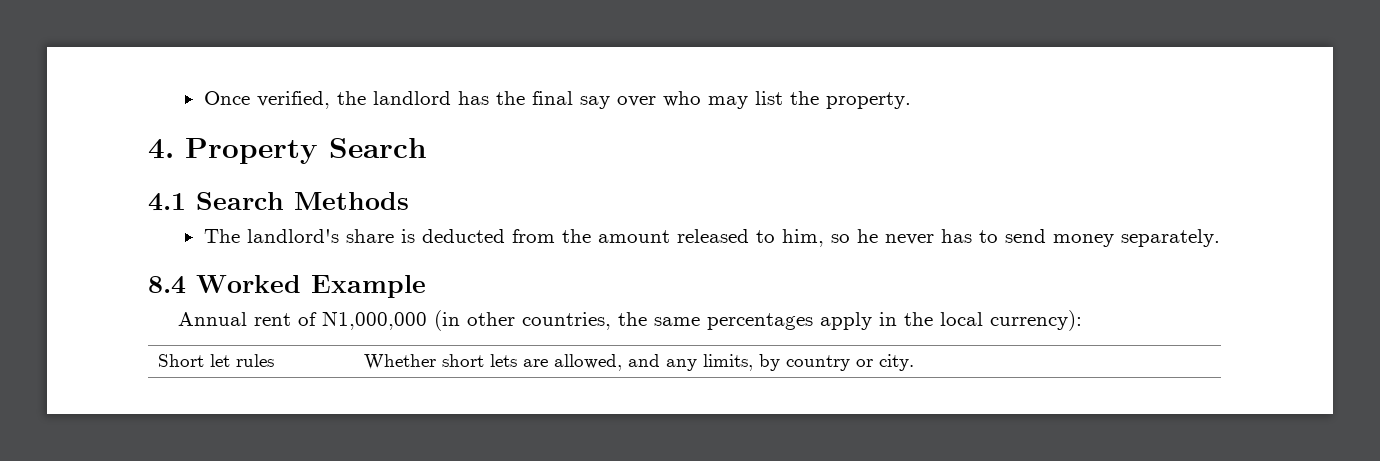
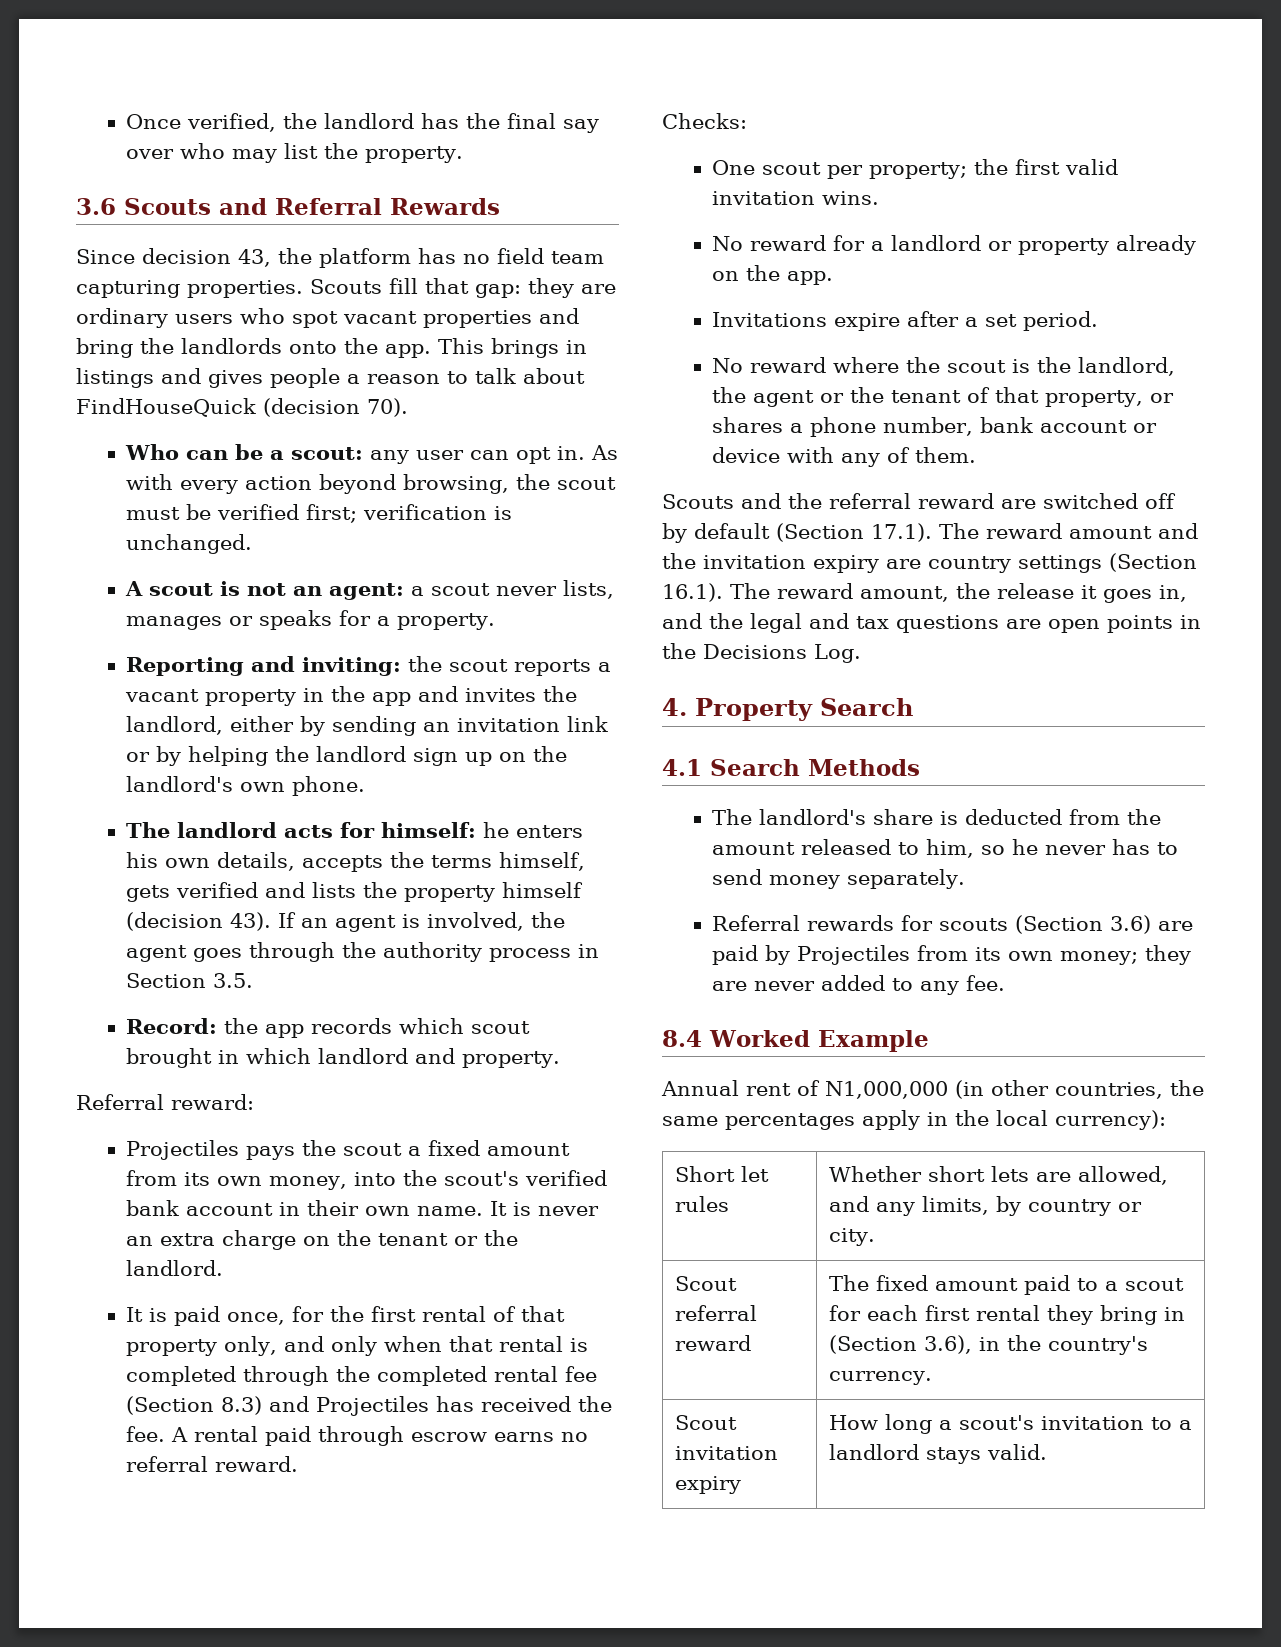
+ 3.6 Scouts and Referral Rewards
+ Since decision 43, the platform has no field team capturing properties. Scouts fill that gap: they are ordinary users who spot vacant properties and bring the landlords onto the app. This brings in listings and gives people a reason to talk about FindHouseQuick (decision 70).
+ Who can be a scout: any user can opt in. As with every action beyond browsing, the scout must be verified first; verification is unchanged.
+ A scout is not an agent: a scout never lists, manages or speaks for a property.
+ Reporting and inviting: the scout reports a vacant property in the app and invites the landlord, either by sending an invitation link or by helping the landlord sign up on the landlord's own phone.
+ The landlord acts for himself: he enters his own details, accepts the terms himself, gets verified and lists the property himself (decision 43). If an agent is involved, the agent goes through the authority process in Section 3.5.
+ Record: the app records which scout brought in which landlord and property.
+ Referral reward:
+ Projectiles pays the scout a fixed amount from its own money, into the scout's verified bank account in their own name. It is never an extra charge on the tenant or the landlord.
+ It is paid once, for the first rental of that property only, and only when that rental is completed through the completed rental fee (Section 8.3) and Projectiles has received the fee. A rental paid through escrow earns no referral reward.
+ Checks:
+ One scout per property; the first valid invitation wins.
+ No reward for a landlord or property already on the app.
+ Invitations expire after a set period.
+ No reward where the scout is the landlord, the agent or the tenant of that property, or shares a phone number, bank account or device with any of them.
+ Scouts and the referral reward are switched off by default (Section 17.1). The reward amount and the invitation expiry are country settings (Section 16.1). The reward amount, the release it goes in, and the legal and tax questions are open points in the Decisions Log.
+ Referral rewards for scouts (Section 3.6) are paid by Projectiles from its own money; they are never added to any fee.
+ Scout referral reward | The fixed amount paid to a scout for each first rental they bring in (Section 3.6), in the country's currency.
+ Scout invitation expiry | How long a scout's invitation to a landlord stays valid.

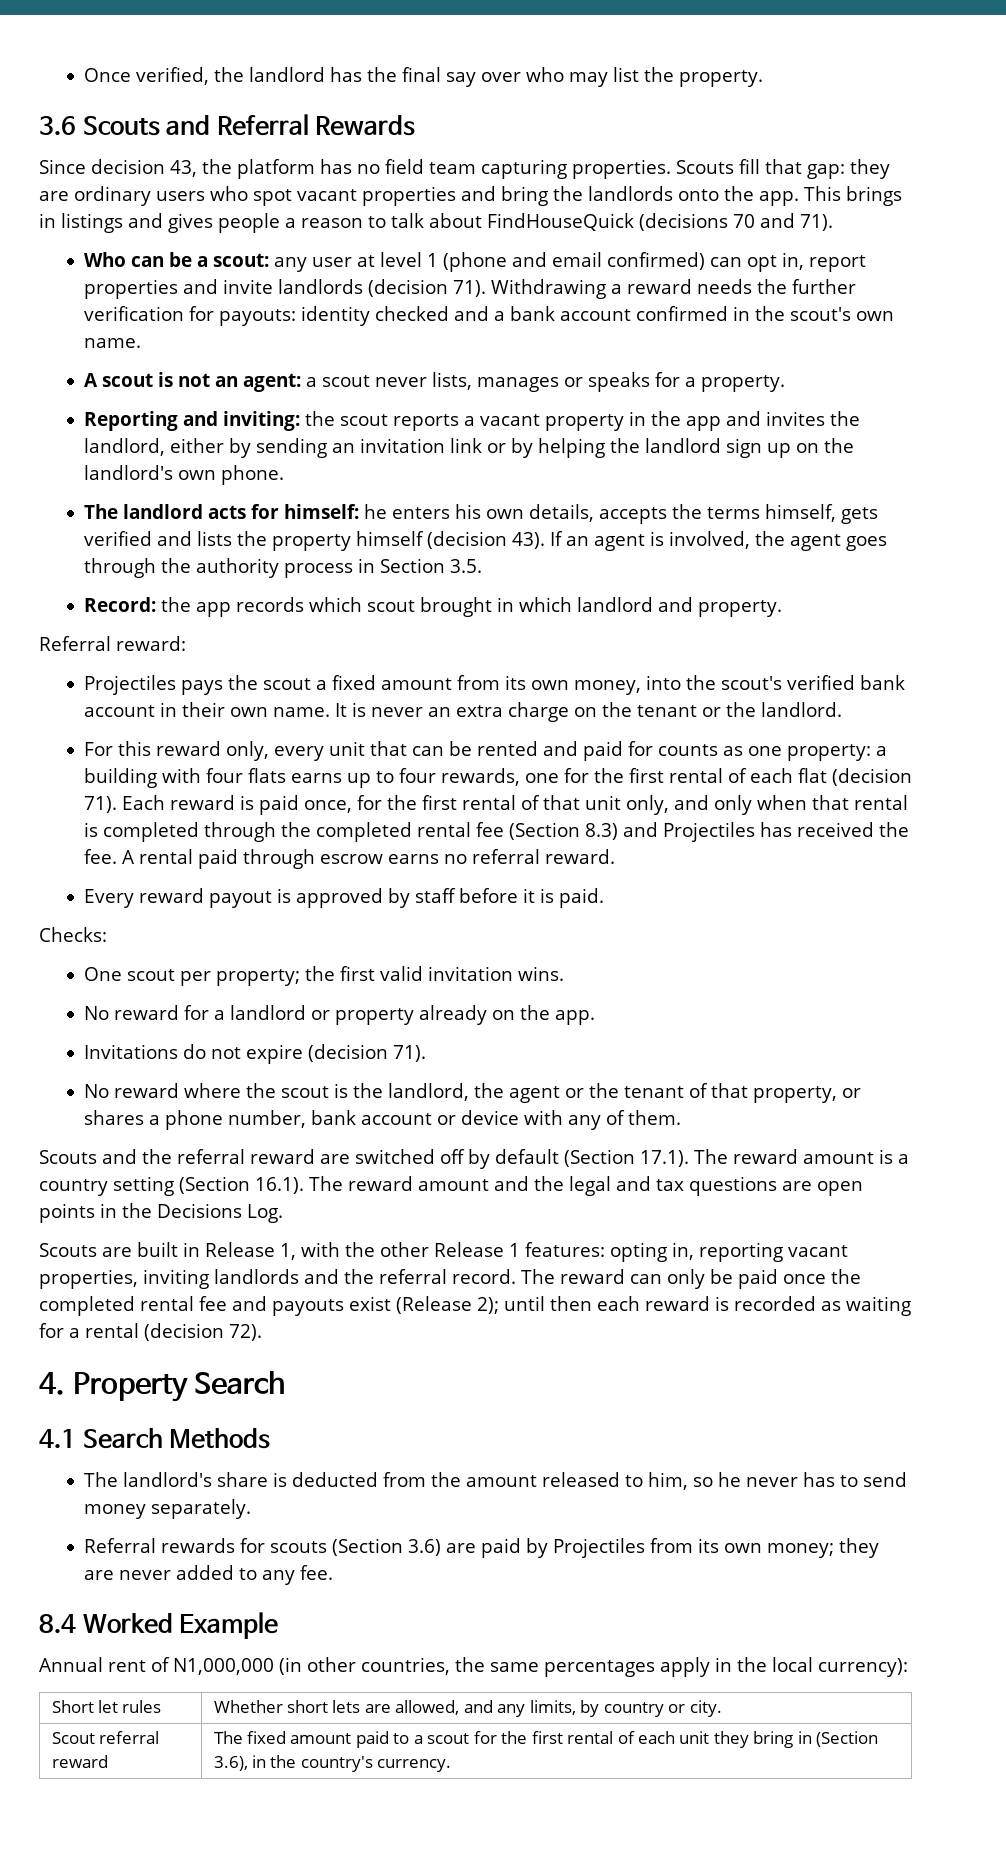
- This brings in listings and gives people a reason to talk about FindHouseQuick (decision 70).
+ This brings in listings and gives people a reason to talk about FindHouseQuick (decisions 70 and 71).
- Who can be a scout: any user can opt in. As with every action beyond browsing, the scout must be verified first; verification is unchanged.
+ Who can be a scout: any user at level 1 (phone and email confirmed) can opt in, report properties and invite landlords (decision 71). Withdrawing a reward needs the further verification for payouts: identity checked and a bank account confirmed in the scout's own name.
- It is paid once, for the first rental of that property only, and only when that rental is completed through the completed rental fee (Section 8.3) and Projectiles has received the fee.
+ For this reward only, every unit that can be rented and paid for counts as one property: a building with four flats earns up to four rewards, one for the first rental of each flat (decision 71). Each reward is paid once, for the first rental of that unit only, and only when that rental is completed through the completed rental fee (Section 8.3) and Projectiles has received the fee.
+ Every reward payout is approved by staff before it is paid.
- Invitations expire after a set period.
+ Invitations do not expire (decision 71).
- Scouts and the referral reward are switched off by default (Section 17.1). The reward amount and the invitation expiry are country settings (Section 16.1). The reward amount, the release it goes in, and the legal and tax questions are open points in the Decisions Log.
+ Scouts and the referral reward are switched off by default (Section 17.1). The reward amount is a country setting (Section 16.1). The reward amount and the legal and tax questions are open points in the Decisions Log.
+ Scouts are built in Release 1, with the other Release 1 features: opting in, reporting vacant properties, inviting landlords and the referral record. The reward can only be paid once the completed rental fee and payouts exist (Release 2); until then each reward is recorded as waiting for a rental (decision 72).
- Scout referral reward | The fixed amount paid to a scout for each first rental they bring in (Section 3.6), in the country's currency.
+ Scout referral reward | The fixed amount paid to a scout for the first rental of each unit they bring in (Section 3.6), in the country's currency.
- Scout invitation expiry | How long a scout's invitation to a landlord stays valid.

